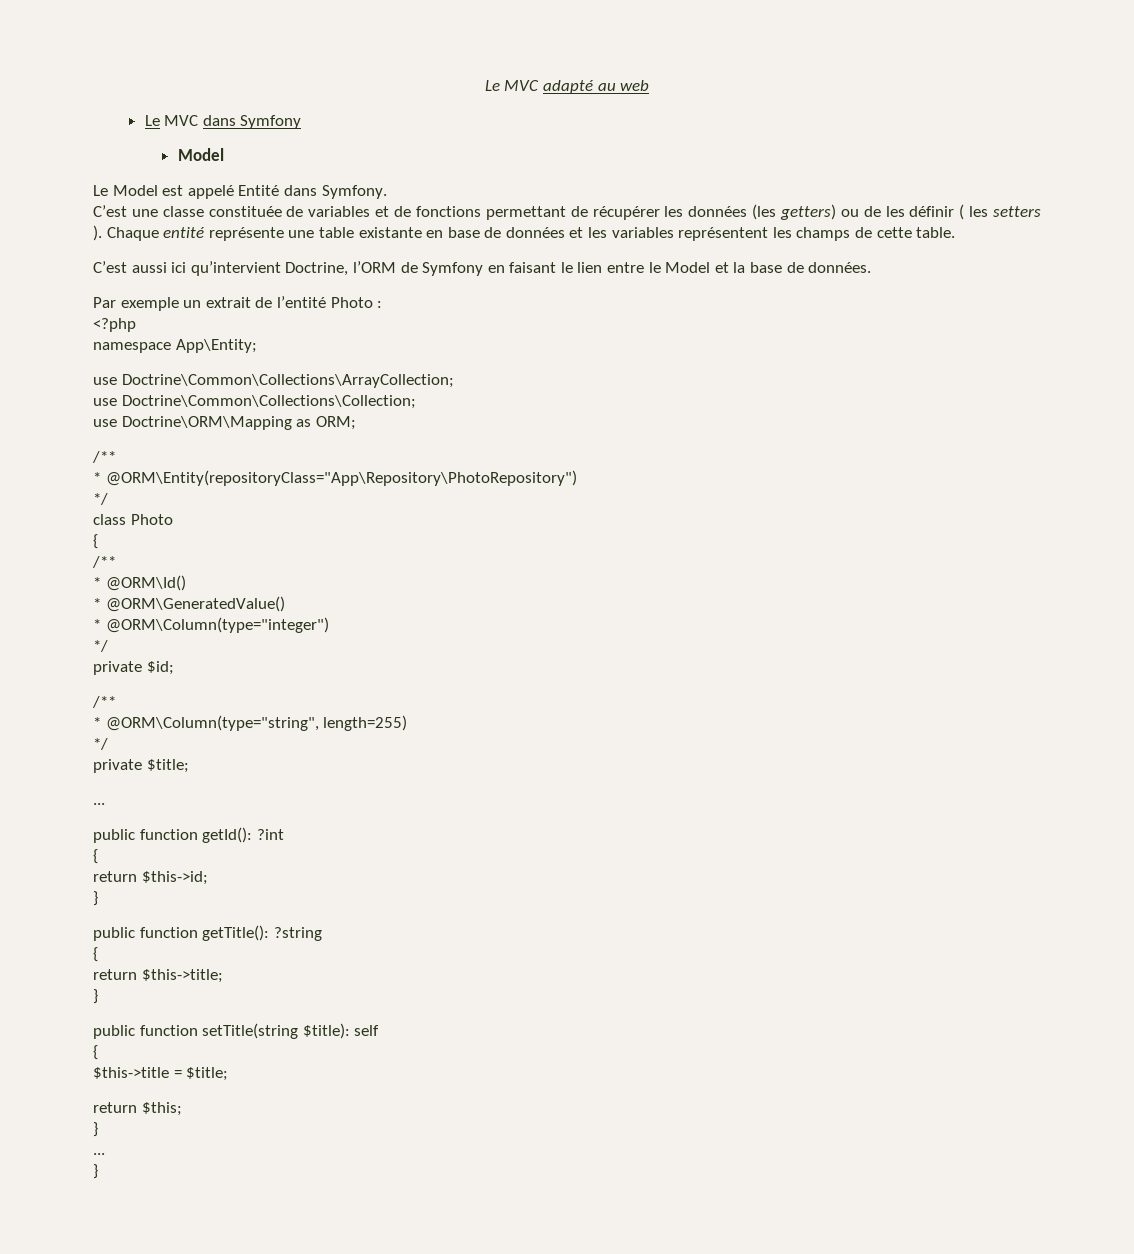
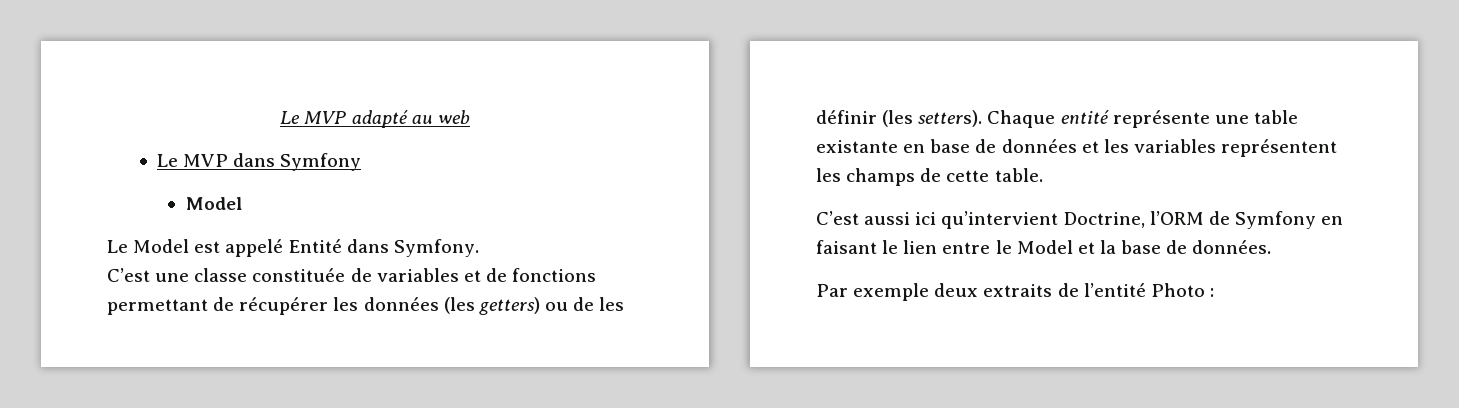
- Le MVC adapté au web
+ Le MVP adapté au web
- Le MVC dans Symfony
+ Le MVP dans Symfony
- C’est une classe constituée de variables et de fonctions permettant de récupérer les données (les getters) ou de les définir ( les setters ).
+ C’est une classe constituée de variables et de fonctions permettant de récupérer les données (les getters) ou de les définir (les setters).
- Par exemple un extrait de l’entité Photo :
+ Par exemple deux extraits de l’entité Photo :
- <?php
- namespace App\Entity;
- use Doctrine\Common\Collections\ArrayCollection;
- use Doctrine\Common\Collections\Collection;
- use Doctrine\ORM\Mapping as ORM;
- /**
- * @ORM\Entity(repositoryClass="App\Repository\PhotoRepository")
- */
- class Photo
- {
- /**
- * @ORM\Id()
- * @ORM\GeneratedValue()
- * @ORM\Column(type="integer")
- */
- private $id;
- /**
- * @ORM\Column(type="string", length=255)
- */
- private $title;
- ...
- public function getId(): ?int
- {
- return $this->id;
- }
- public function getTitle(): ?string
- {
- return $this->title;
- }
- public function setTitle(string $title): self
- {
- $this->title = $title;
- return $this;
- }
- ...
- }

